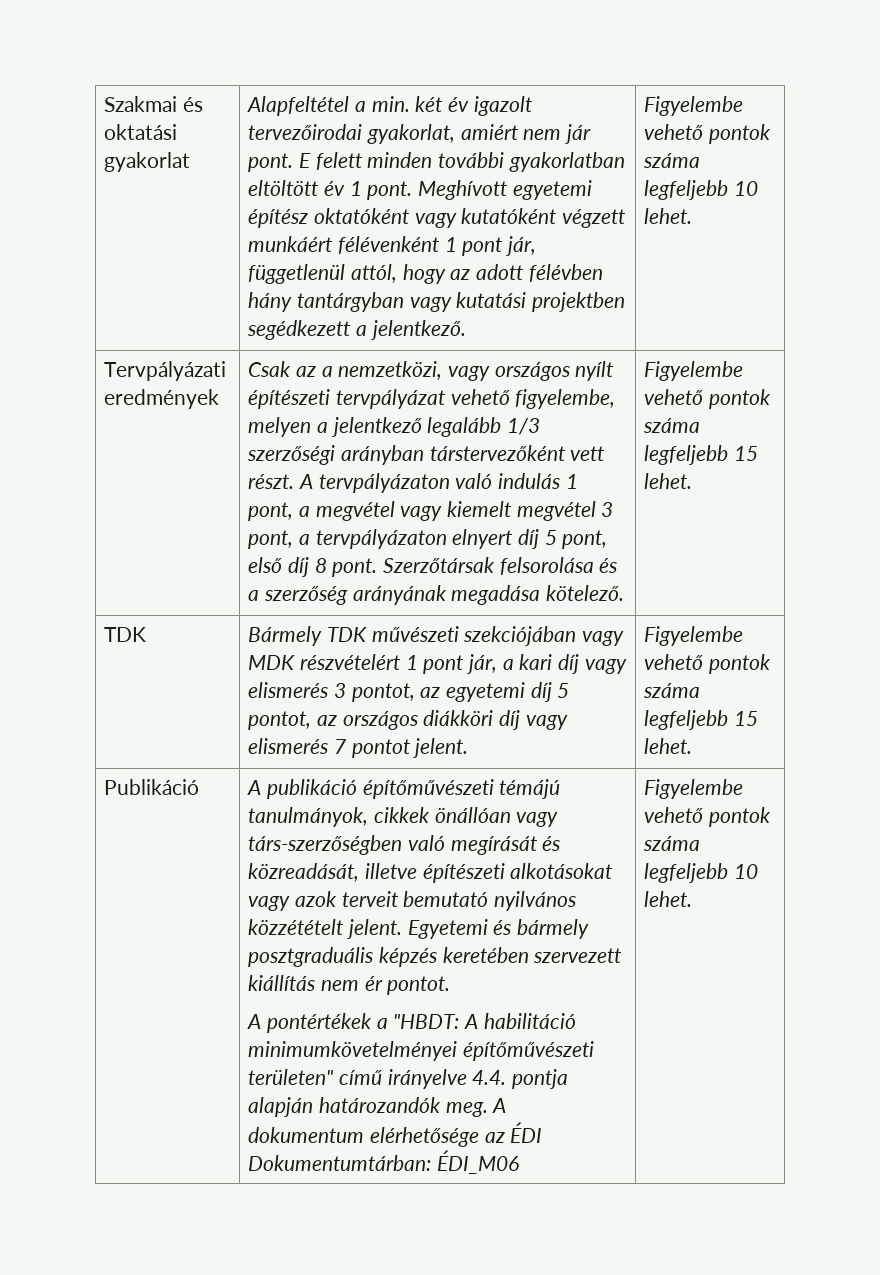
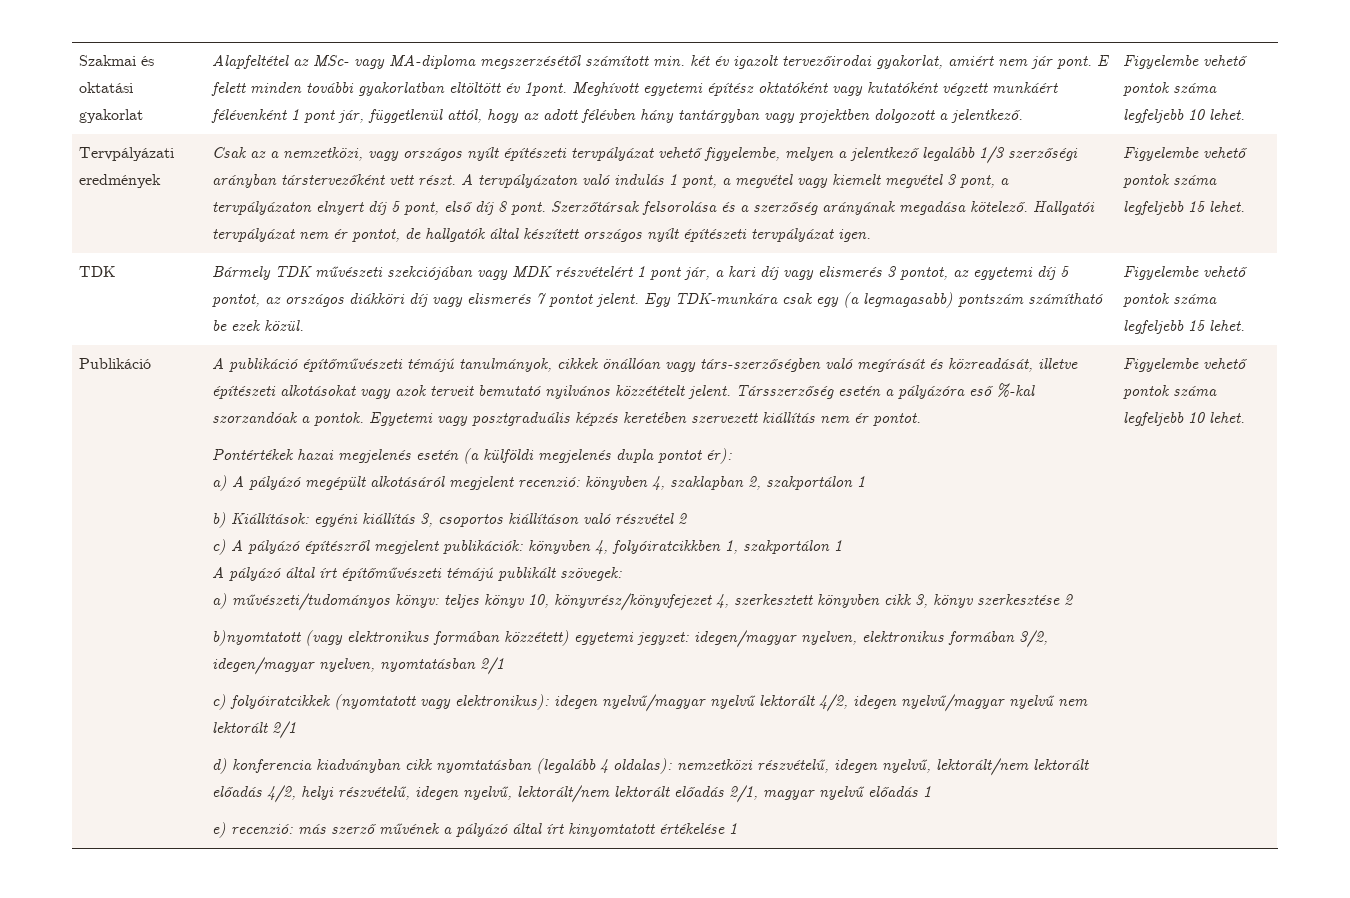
- Alapfeltétel a min. két év igazolt tervezőirodai gyakorlat, amiért nem jár pont.
+ Alapfeltétel az MSc- vagy MA-diploma megszerzésétől számított min. két év igazolt tervezőirodai gyakorlat, amiért nem jár pont.
- E felett minden további gyakorlatban eltöltött év 1 pont.
+ E felett minden további gyakorlatban eltöltött év 1pont.
- Meghívott egyetemi építész oktatóként vagy kutatóként végzett munkáért félévenként 1 pont jár, függetlenül attól, hogy az adott félévben hány tantárgyban vagy kutatási projektben segédkezett a jelentkező.
+ Meghívott egyetemi építész oktatóként vagy kutatóként végzett munkáért félévenként 1 pont jár, függetlenül attól, hogy az adott félévben hány tantárgyban vagy projektben dolgozott a jelentkező.
+ Hallgatói tervpályázat nem ér pontot, de hallgatók által készített országos nyílt építészeti tervpályázat igen.
+ Egy TDK-munkára csak egy (a legmagasabb) pontszám számítható be ezek közül.
- Egyetemi és bármely posztgraduális képzés keretében szervezett kiállítás nem ér pontot.
+ Társszerzőség esetén a pályázóra eső %-kal szorzandóak a pontok. Egyetemi vagy posztgraduális képzés keretében szervezett kiállítás nem ér pontot.
- A pontértékek a "HBDT: A habilitáció minimumkövetelményei építőművészeti területen" című irányelve 4.4. pontja alapján határozandók meg. A dokumentum elérhetősége az ÉDI Dokumentumtárban: ÉDI_M06
+ Pontértékek hazai megjelenés esetén (a külföldi megjelenés dupla pontot ér):
+ a) A pályázó megépült alkotásáról megjelent recenzió: könyvben 4, szaklapban 2, szakportálon 1
+ b) Kiállítások: egyéni kiállítás 3, csoportos kiállításon való részvétel 2
+ c) A pályázó építészről megjelent publikációk: könyvben 4, folyóiratcikkben 1, szakportálon 1
+ A pályázó által írt építőművészeti témájú publikált szövegek:
+ a) művészeti/tudományos könyv: teljes könyv 10, könyvrész/könyvfejezet 4, szerkesztett könyvben cikk 3, könyv szerkesztése 2
+ b)nyomtatott (vagy elektronikus formában közzétett) egyetemi jegyzet: idegen/magyar nyelven, elektronikus formában 3/2, idegen/magyar nyelven, nyomtatásban 2/1
+ c) folyóiratcikkek (nyomtatott vagy elektronikus): idegen nyelvű/magyar nyelvű lektorált 4/2, idegen nyelvű/magyar nyelvű nem lektorált 2/1
+ d) konferencia kiadványban cikk nyomtatásban (legalább 4 oldalas): nemzetközi részvételű, idegen nyelvű, lektorált/nem lektorált előadás 4/2, helyi részvételű, idegen nyelvű, lektorált/nem lektorált előadás 2/1, magyar nyelvű előadás 1
+ e) recenzió: más szerző művének a pályázó által írt kinyomtatott értékelése 1

